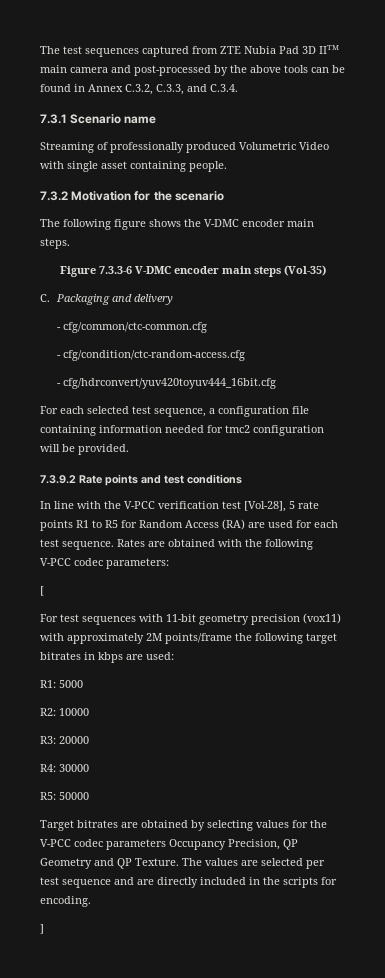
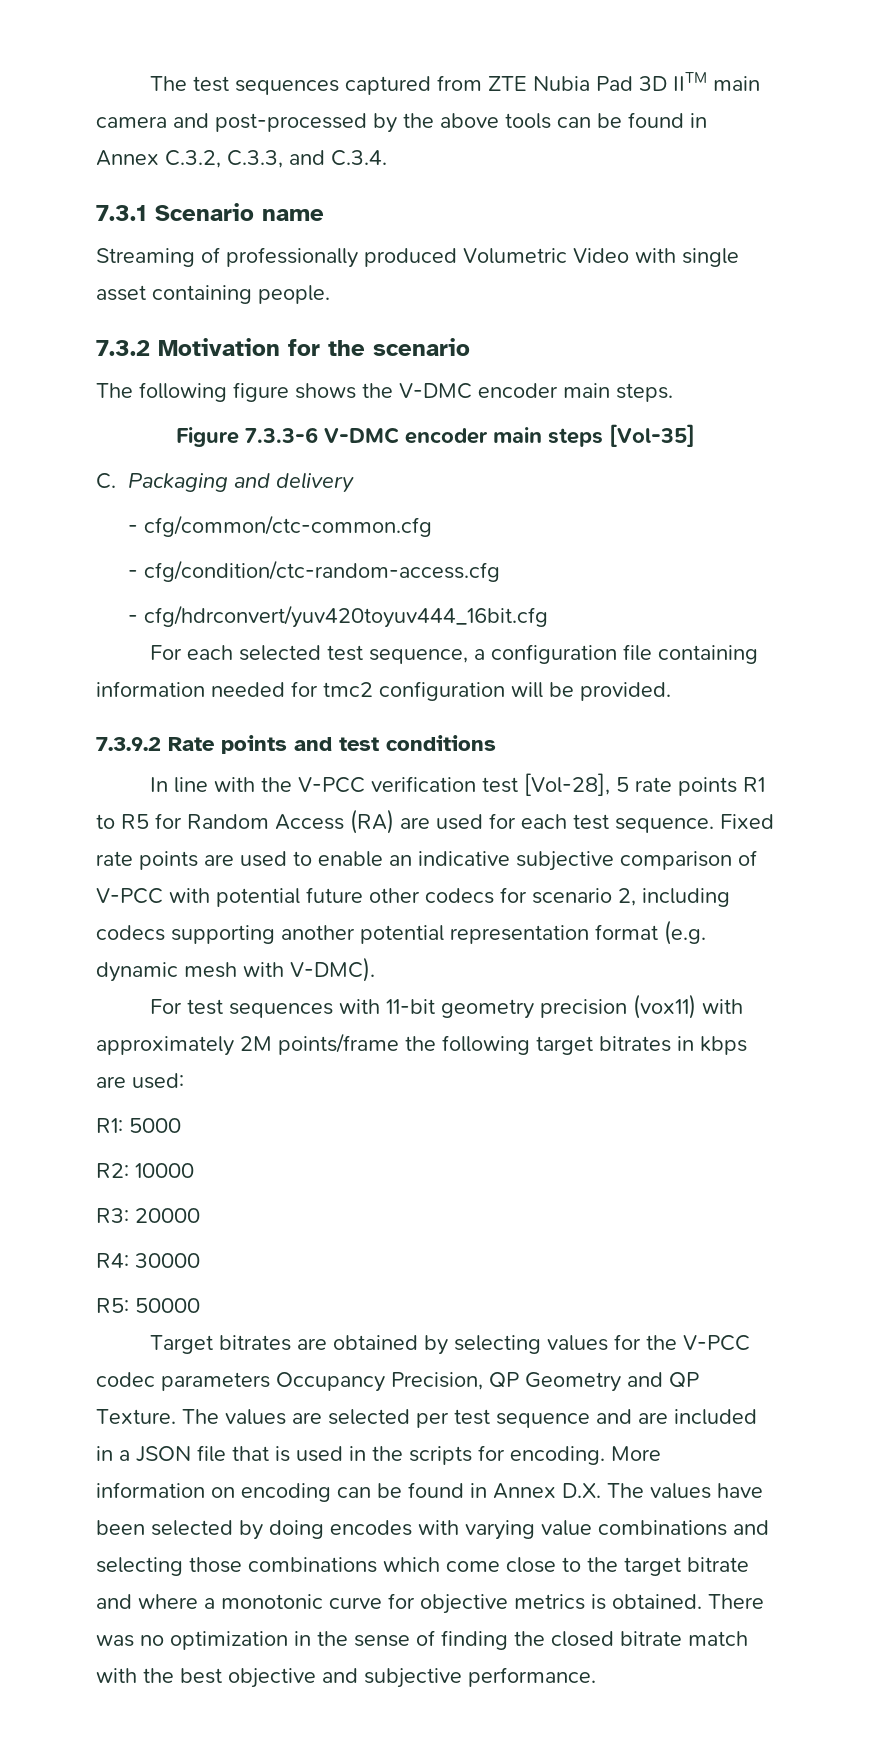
- Figure 7.3.3-6 V-DMC encoder main steps (Vol-35)
+ Figure 7.3.3-6 V-DMC encoder main steps [Vol-35]
- Rates are obtained with the following V-PCC codec parameters:
- [
+ Fixed rate points are used to enable an indicative subjective comparison of V-PCC with potential future other codecs for scenario 2, including codecs supporting another potential representation format (e.g. dynamic mesh with V-DMC).
- The values are selected per test sequence and are directly included in the scripts for encoding.
- ]
+ The values are selected per test sequence and are included in a JSON file that is used in the scripts for encoding. More information on encoding can be found in Annex D.X. The values have been selected by doing encodes with varying value combinations and selecting those combinations which come close to the target bitrate and where a monotonic curve for objective metrics is obtained. There was no optimization in the sense of finding the closed bitrate match with the best objective and subjective performance.

